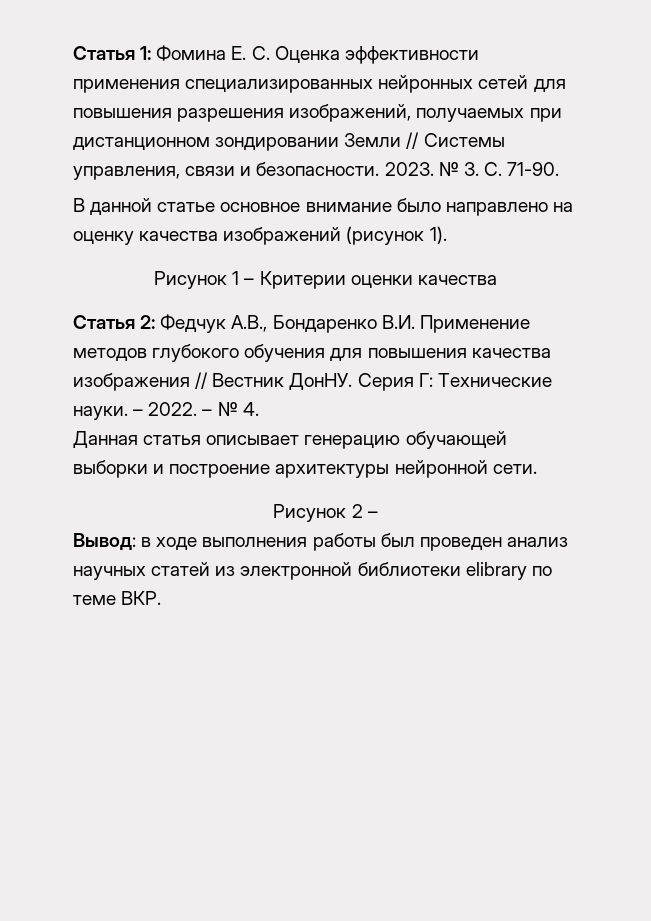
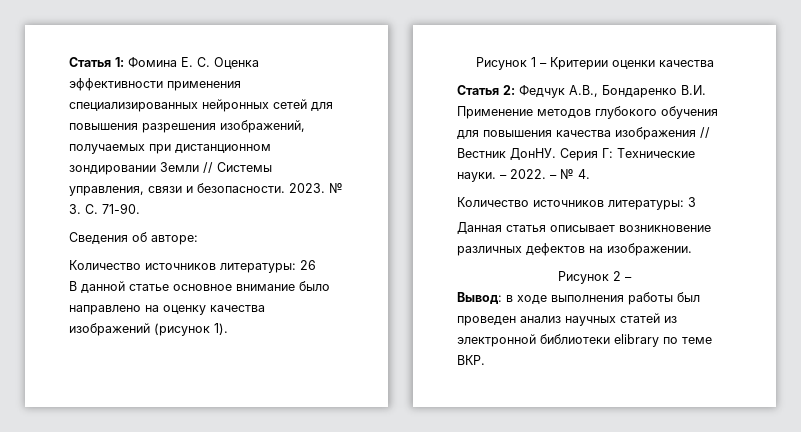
+ Сведения об авторе:
+ Количество источников литературы: 26
+ Количество источников литературы: 3
- Данная статья описывает генерацию обучающей выборки и построение архитектуры нейронной сети.
+ Данная статья описывает возникновение различных дефектов на изображении.

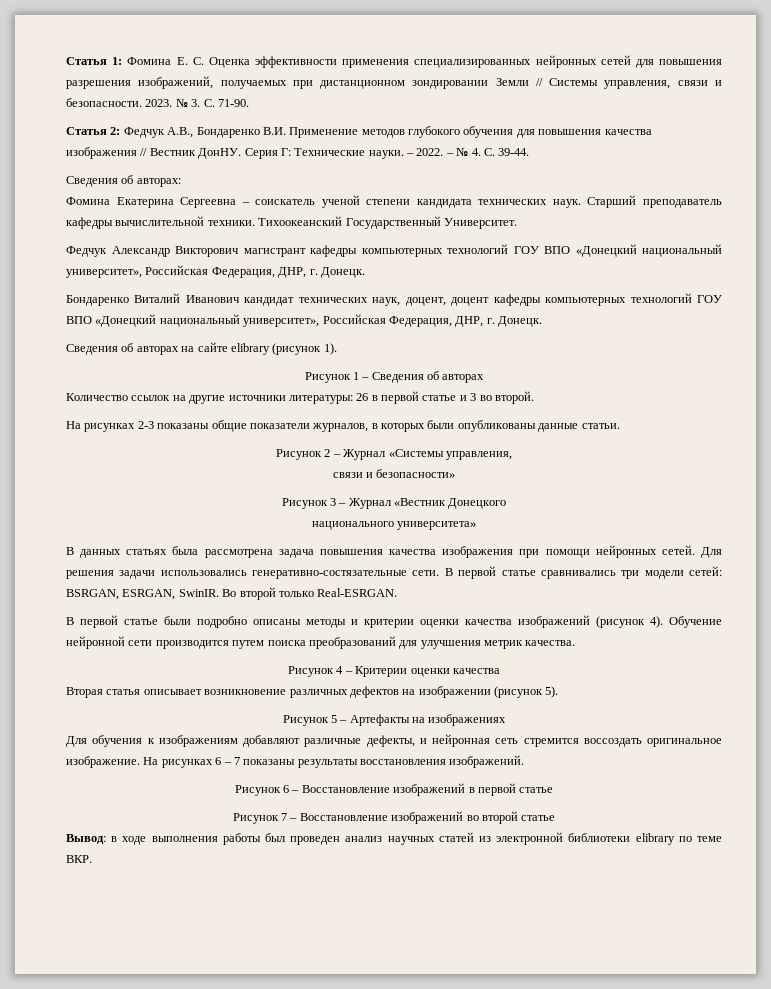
- Сведения об авторе:
- Количество источников литературы: 26
- В данной статье основное внимание было направлено на оценку качества изображений (рисунок 1).
- Рисунок 1 – Критерии оценки качества
- – № 4.
- Количество источников литературы: 3
- Данная статья описывает возникновение различных дефектов на изображении.
- Рисунок 2 –
+ – № 4. C. 39-44.
+ Сведения об авторах:
+ Фомина Екатерина Сергеевна – соискатель ученой степени кандидата технических наук. Старший преподаватель кафедры вычислительной техники. Тихоокеанский Государственный Университет.
+ Федчук Александр Викторович магистрант кафедры компьютерных технологий ГОУ ВПО «Донецкий национальный университет», Российская Федерация, ДНР, г. Донецк.
+ Бондаренко Виталий Иванович кандидат технических наук, доцент, доцент кафедры компьютерных технологий ГОУ ВПО «Донецкий национальный университет», Российская Федерация, ДНР, г. Донецк.
+ Сведения об авторах на сайте elibrary (рисунок 1).
+ Рисунок 1 – Сведения об авторах
+ Количество ссылок на другие источники литературы: 26 в первой статье и 3 во второй.
+ На рисунках 2-3 показаны общие показатели журналов, в которых были опубликованы данные статьи.
+ Рисунок 2 – Журнал «Системы управления,
+ связи и безопасности»
+ Рисунок 3 – Журнал «Вестник Донецкого
+ национального университета»
+ В данных статьях была рассмотрена задача повышения качества изображения при помощи нейронных сетей. Для решения задачи использовались генеративно-состязательные сети. В первой статье сравнивались три модели сетей: BSRGAN, ESRGAN, SwinIR. Во второй только Real-ESRGAN.
+ В первой статье были подробно описаны методы и критерии оценки качества изображений (рисунок 4). Обучение нейронной сети производится путем поиска преобразований для улучшения метрик качества.
+ Рисунок 4 – Критерии оценки качества
+ Вторая статья описывает возникновение различных дефектов на изображении (рисунок 5).
+ Рисунок 5 – Артефакты на изображениях
+ Для обучения к изображениям добавляют различные дефекты, и нейронная сеть стремится воссоздать оригинальное изображение. На рисунках 6 – 7 показаны результаты восстановления изображений.
+ Рисунок 6 – Восстановление изображений в первой статье
+ Рисунок 7 – Восстановление изображений во второй статье

